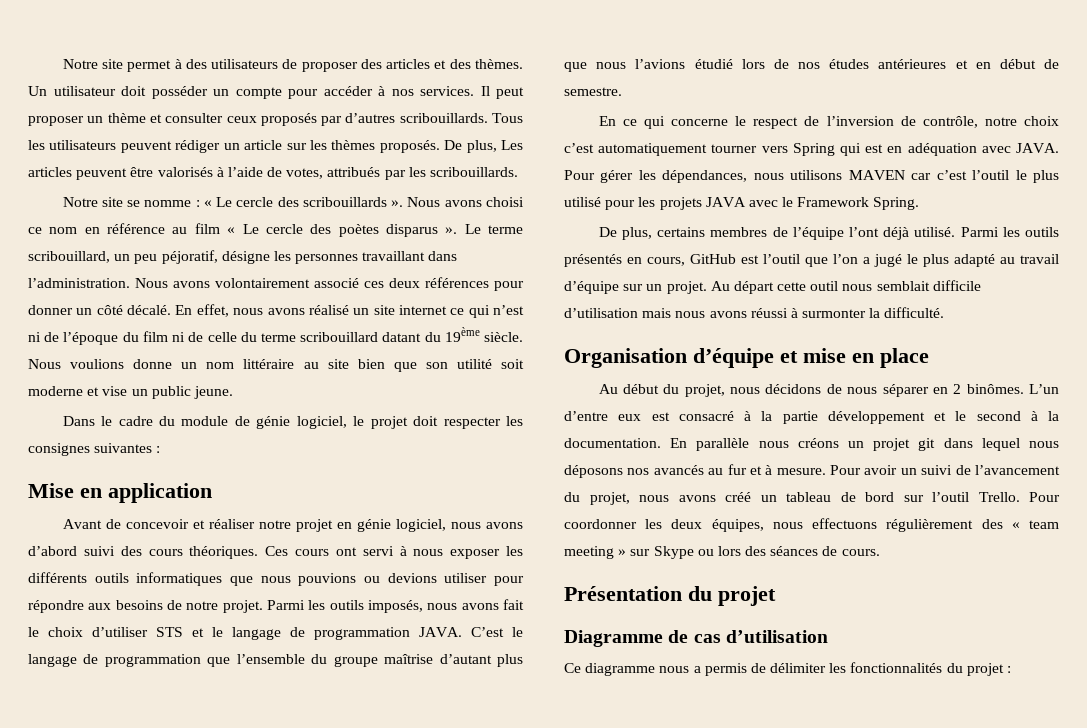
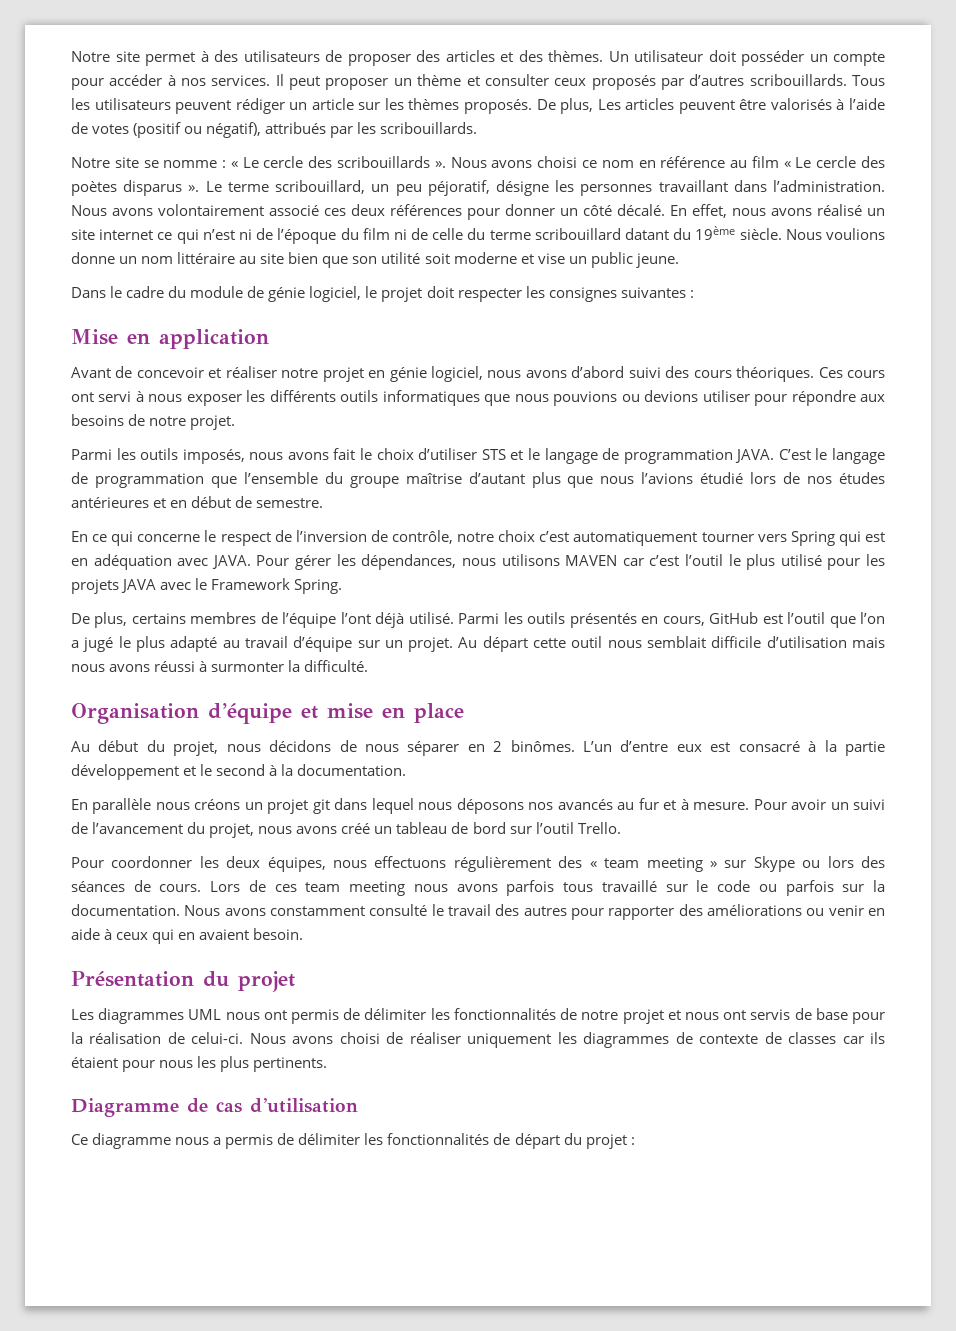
- De plus, Les articles peuvent être valorisés à l’aide de votes, attribués par les scribouillards.
+ De plus, Les articles peuvent être valorisés à l’aide de votes (positif ou négatif), attribués par les scribouillards.
- Ces cours ont servi à nous exposer les différents outils informatiques que nous pouvions ou devions utiliser pour répondre aux besoins de notre projet. Parmi les outils imposés, nous avons fait le choix d’utiliser STS et le langage de programmation JAVA.
+ Ces cours ont servi à nous exposer les différents outils informatiques que nous pouvions ou devions utiliser pour répondre aux besoins de notre projet.
+ Parmi les outils imposés, nous avons fait le choix d’utiliser STS et le langage de programmation JAVA.
- L’un d’entre eux est consacré à la partie développement et le second à la documentation. En parallèle nous créons un projet git dans lequel nous déposons nos avancés au fur et à mesure.
+ L’un d’entre eux est consacré à la partie développement et le second à la documentation.
+ En parallèle nous créons un projet git dans lequel nous déposons nos avancés au fur et à mesure.
- Pour avoir un suivi de l’avancement du projet, nous avons créé un tableau de bord sur l’outil Trello. Pour coordonner les deux équipes, nous effectuons régulièrement des « team meeting » sur Skype ou lors des séances de cours.
+ Pour avoir un suivi de l’avancement du projet, nous avons créé un tableau de bord sur l’outil Trello.
+ Pour coordonner les deux équipes, nous effectuons régulièrement des « team meeting » sur Skype ou lors des séances de cours. Lors de ces team meeting nous avons parfois tous travaillé sur le code ou parfois sur la documentation. Nous avons constamment consulté le travail des autres pour rapporter des améliorations ou venir en aide à ceux qui en avaient besoin.
  Présentation du projet
+ Les diagrammes UML nous ont permis de délimiter les fonctionnalités de notre projet et nous ont servis de base pour la réalisation de celui-ci. Nous avons choisi de réaliser uniquement les diagrammes de contexte de classes car ils étaient pour nous les plus pertinents.
- Ce diagramme nous a permis de délimiter les fonctionnalités du projet :
+ Ce diagramme nous a permis de délimiter les fonctionnalités de départ du projet :

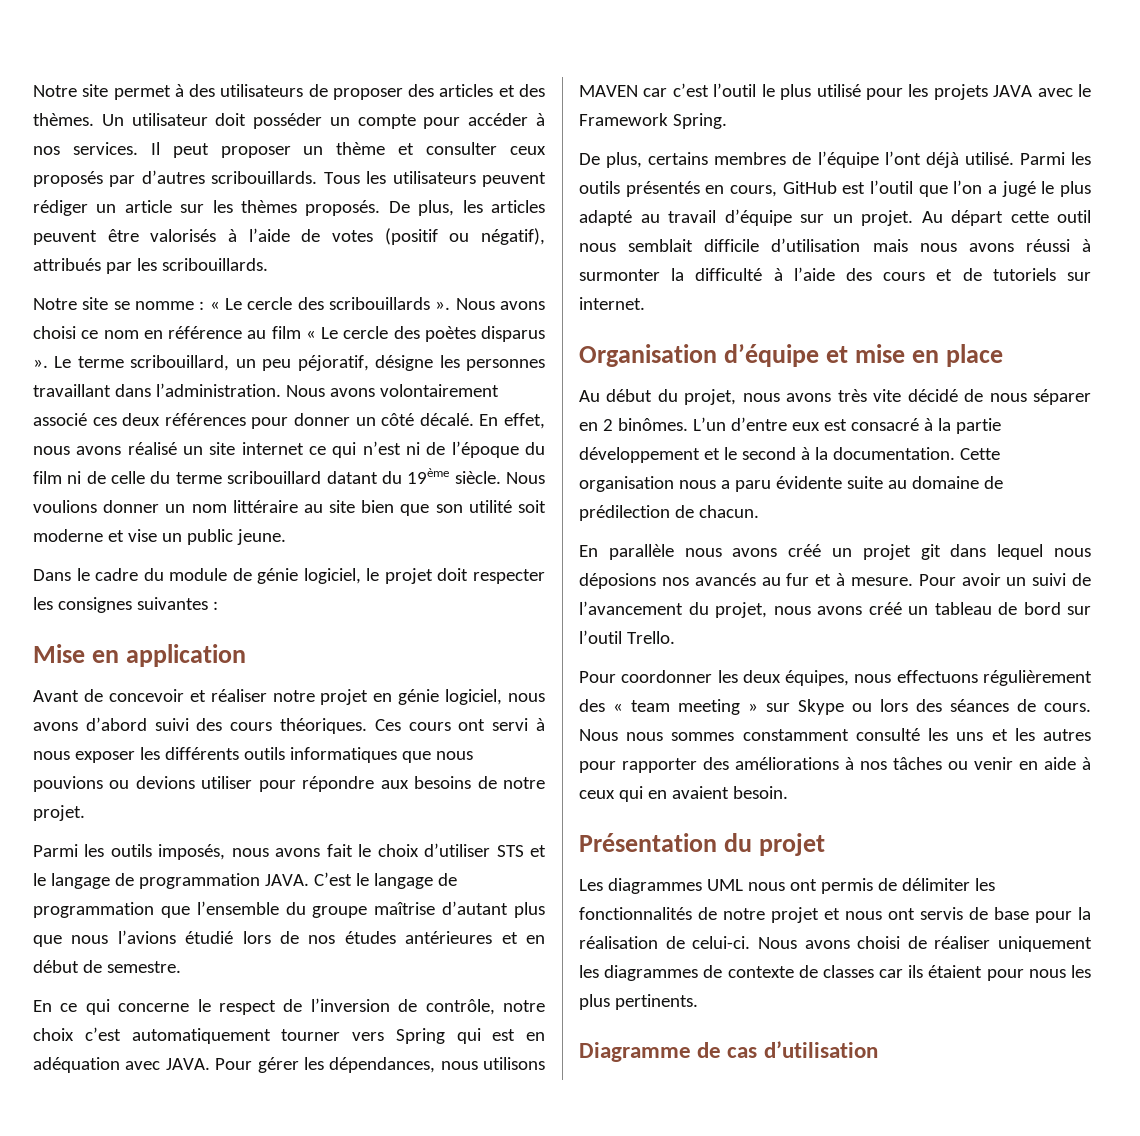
- De plus, Les articles peuvent être valorisés à l’aide de votes (positif ou négatif), attribués par les scribouillards.
+ De plus, les articles peuvent être valorisés à l’aide de votes (positif ou négatif), attribués par les scribouillards.
- Nous voulions donne un nom littéraire au site bien que son utilité soit moderne et vise un public jeune.
+ Nous voulions donner un nom littéraire au site bien que son utilité soit moderne et vise un public jeune.
- Au départ cette outil nous semblait difficile d’utilisation mais nous avons réussi à surmonter la difficulté.
+ Au départ cette outil nous semblait difficile d’utilisation mais nous avons réussi à surmonter la difficulté à l’aide des cours et de tutoriels sur internet.
- Au début du projet, nous décidons de nous séparer en 2 binômes.
+ Au début du projet, nous avons très vite décidé de nous séparer en 2 binômes.
+ Cette organisation nous a paru évidente suite au domaine de prédilection de chacun.
- En parallèle nous créons un projet git dans lequel nous déposons nos avancés au fur et à mesure.
+ En parallèle nous avons créé un projet git dans lequel nous déposions nos avancés au fur et à mesure.
- Lors de ces team meeting nous avons parfois tous travaillé sur le code ou parfois sur la documentation. Nous avons constamment consulté le travail des autres pour rapporter des améliorations ou venir en aide à ceux qui en avaient besoin.
+ Nous nous sommes constamment consulté les uns et les autres pour rapporter des améliorations à nos tâches ou venir en aide à ceux qui en avaient besoin.
- Ce diagramme nous a permis de délimiter les fonctionnalités de départ du projet :

